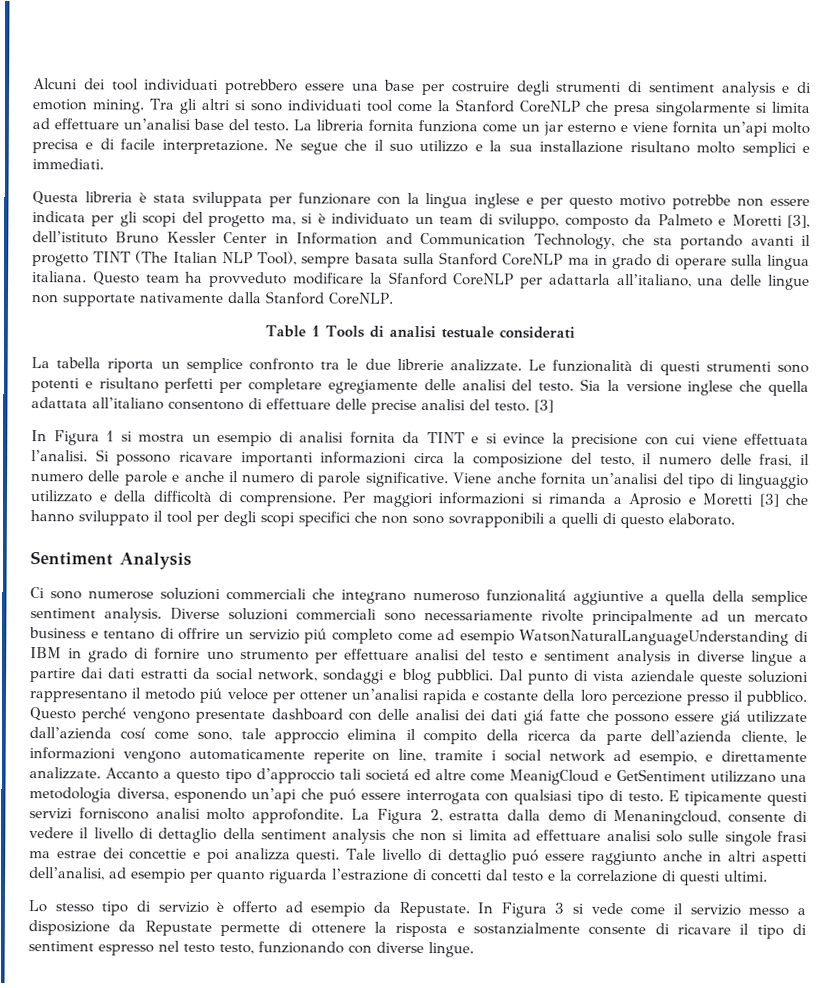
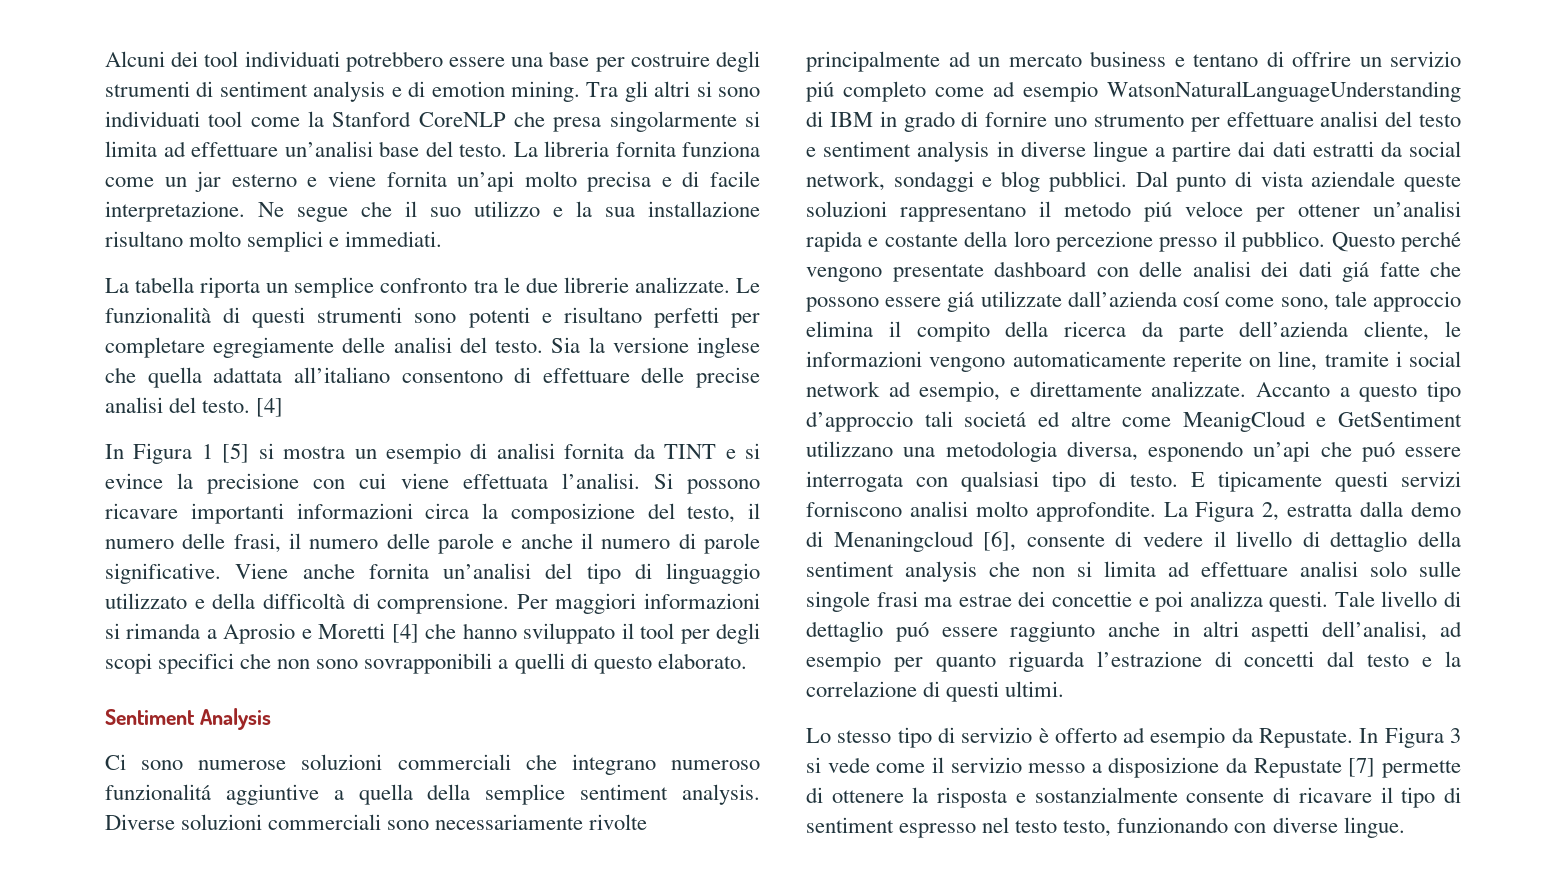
- Questa libreria è stata sviluppata per funzionare con la lingua inglese e per questo motivo potrebbe non essere indicata per gli scopi del progetto ma, si è individuato un team di sviluppo, composto da Palmeto e Moretti [3], dell’istituto Bruno Kessler Center in Information and Communication Technology, che sta portando avanti il progetto TINT (The Italian NLP Tool), sempre basata sulla Stanford CoreNLP ma in grado di operare sulla lingua italiana. Questo team ha provveduto modificare la Sfanford CoreNLP per adattarla all’italiano, una delle lingue non supportate nativamente dalla Stanford CoreNLP.
- Table 1 Tools di analisi testuale considerati
- Sia la versione inglese che quella adattata all’italiano consentono di effettuare delle precise analisi del testo. [3]
+ Sia la versione inglese che quella adattata all’italiano consentono di effettuare delle precise analisi del testo. [4]
- In Figura 1 si mostra un esempio di analisi fornita da TINT e si evince la precisione con cui viene effettuata l’analisi.
+ In Figura 1 [5] si mostra un esempio di analisi fornita da TINT e si evince la precisione con cui viene effettuata l’analisi.
- Per maggiori informazioni si rimanda a Aprosio e Moretti [3] che hanno sviluppato il tool per degli scopi specifici che non sono sovrapponibili a quelli di questo elaborato.
+ Per maggiori informazioni si rimanda a Aprosio e Moretti [4] che hanno sviluppato il tool per degli scopi specifici che non sono sovrapponibili a quelli di questo elaborato.
- La Figura 2, estratta dalla demo di Menaningcloud, consente di vedere il livello di dettaglio della sentiment analysis che non si limita ad effettuare analisi solo sulle singole frasi ma estrae dei concettie e poi analizza questi.
+ La Figura 2, estratta dalla demo di Menaningcloud [6], consente di vedere il livello di dettaglio della sentiment analysis che non si limita ad effettuare analisi solo sulle singole frasi ma estrae dei concettie e poi analizza questi.
- In Figura 3 si vede come il servizio messo a disposizione da Repustate permette di ottenere la risposta e sostanzialmente consente di ricavare il tipo di sentiment espresso nel testo testo, funzionando con diverse lingue.
+ In Figura 3 si vede come il servizio messo a disposizione da Repustate [7] permette di ottenere la risposta e sostanzialmente consente di ricavare il tipo di sentiment espresso nel testo testo, funzionando con diverse lingue.

